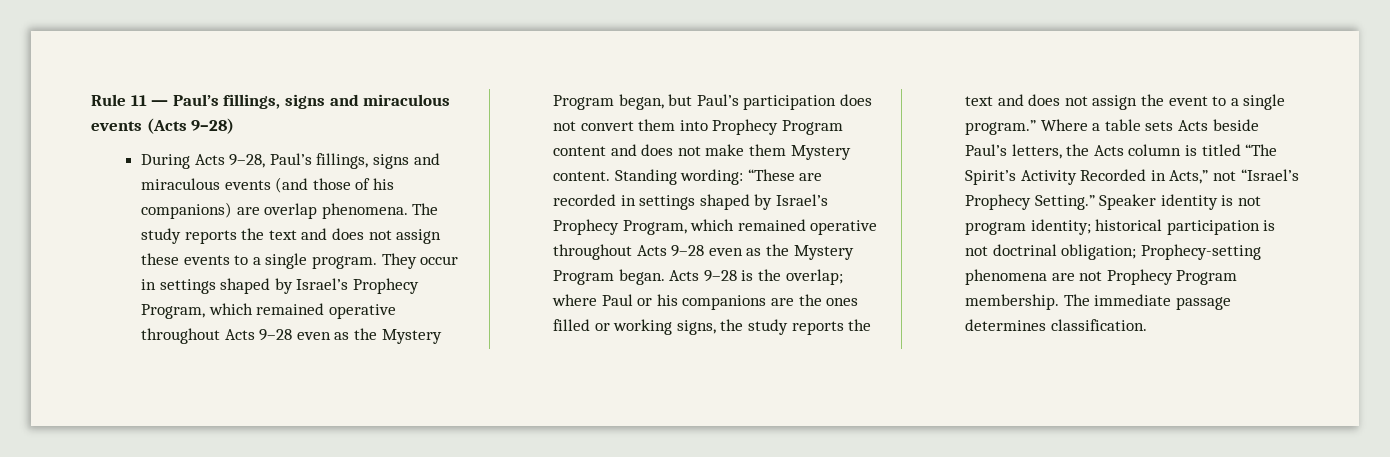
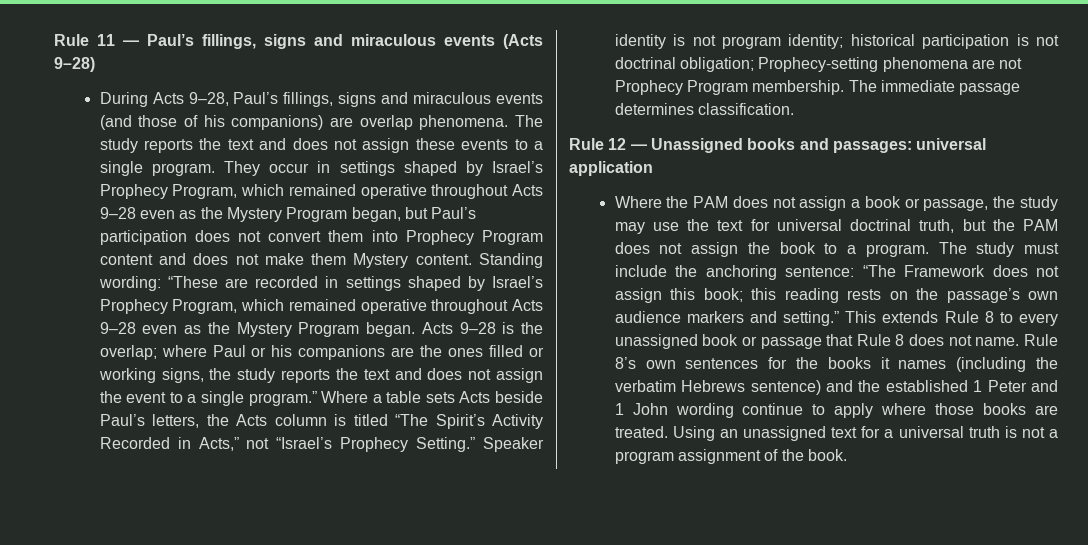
+ Rule 12 — Unassigned books and passages: universal application
+ Where the PAM does not assign a book or passage, the study may use the text for universal doctrinal truth, but the PAM does not assign the book to a program. The study must include the anchoring sentence: “The Framework does not assign this book; this reading rests on the passage’s own audience markers and setting.” This extends Rule 8 to every unassigned book or passage that Rule 8 does not name. Rule 8’s own sentences for the books it names (including the verbatim Hebrews sentence) and the established 1 Peter and 1 John wording continue to apply where those books are treated. Using an unassigned text for a universal truth is not a program assignment of the book.

